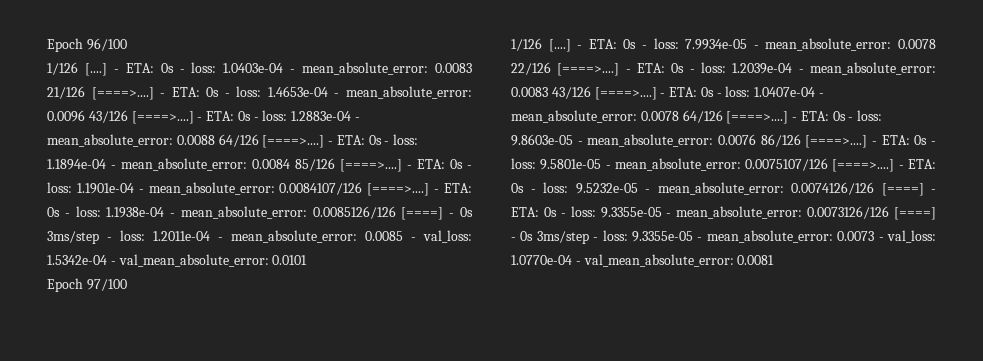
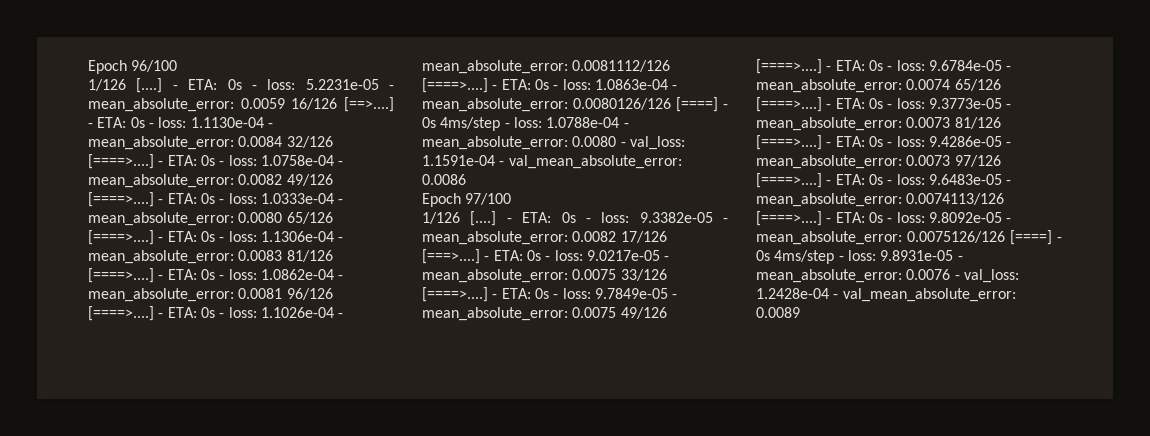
- - ETA: 0s - loss: 1.0403e-04 - mean_absolute_error: 0.0083 21/126 [====>....] - ETA: 0s - loss: 1.4653e-04 - mean_absolute_error: 0.0096 43/126 [====>....] - ETA: 0s - loss: 1.2883e-04 - mean_absolute_error: 0.0088 64/126 [====>....] - ETA: 0s - loss: 1.1894e-04 - mean_absolute_error: 0.0084 85/126 [====>....] - ETA: 0s - loss: 1.1901e-04 - mean_absolute_error: 0.0084107/126 [====>....] - ETA: 0s - loss: 1.1938e-04 - mean_absolute_error: 0.0085126/126 [====] - 0s 3ms/step - loss: 1.2011e-04 - mean_absolute_error: 0.0085 - val_loss: 1.5342e-04 - val_mean_absolute_error: 0.0101
+ - ETA: 0s - loss: 5.2231e-05 - mean_absolute_error: 0.0059 16/126 [==>....] - ETA: 0s - loss: 1.1130e-04 - mean_absolute_error: 0.0084 32/126 [====>....] - ETA: 0s - loss: 1.0758e-04 - mean_absolute_error: 0.0082 49/126 [====>....] - ETA: 0s - loss: 1.0333e-04 - mean_absolute_error: 0.0080 65/126 [====>....] - ETA: 0s - loss: 1.1306e-04 - mean_absolute_error: 0.0083 81/126 [====>....] - ETA: 0s - loss: 1.0862e-04 - mean_absolute_error: 0.0081 96/126 [====>....] - ETA: 0s - loss: 1.1026e-04 - mean_absolute_error: 0.0081112/126 [====>....] - ETA: 0s - loss: 1.0863e-04 - mean_absolute_error: 0.0080126/126 [====] - 0s 4ms/step - loss: 1.0788e-04 - mean_absolute_error: 0.0080 - val_loss: 1.1591e-04 - val_mean_absolute_error: 0.0086
- - ETA: 0s - loss: 7.9934e-05 - mean_absolute_error: 0.0078 22/126 [====>....] - ETA: 0s - loss: 1.2039e-04 - mean_absolute_error: 0.0083 43/126 [====>....] - ETA: 0s - loss: 1.0407e-04 - mean_absolute_error: 0.0078 64/126 [====>....] - ETA: 0s - loss: 9.8603e-05 - mean_absolute_error: 0.0076 86/126 [====>....] - ETA: 0s - loss: 9.5801e-05 - mean_absolute_error: 0.0075107/126 [====>....] - ETA: 0s - loss: 9.5232e-05 - mean_absolute_error: 0.0074126/126 [====] - ETA: 0s - loss: 9.3355e-05 - mean_absolute_error: 0.0073126/126 [====] - 0s 3ms/step - loss: 9.3355e-05 - mean_absolute_error: 0.0073 - val_loss: 1.0770e-04 - val_mean_absolute_error: 0.0081
+ - ETA: 0s - loss: 9.3382e-05 - mean_absolute_error: 0.0082 17/126 [===>....] - ETA: 0s - loss: 9.0217e-05 - mean_absolute_error: 0.0075 33/126 [====>....] - ETA: 0s - loss: 9.7849e-05 - mean_absolute_error: 0.0075 49/126 [====>....] - ETA: 0s - loss: 9.6784e-05 - mean_absolute_error: 0.0074 65/126 [====>....] - ETA: 0s - loss: 9.3773e-05 - mean_absolute_error: 0.0073 81/126 [====>....] - ETA: 0s - loss: 9.4286e-05 - mean_absolute_error: 0.0073 97/126 [====>....] - ETA: 0s - loss: 9.6483e-05 - mean_absolute_error: 0.0074113/126 [====>....] - ETA: 0s - loss: 9.8092e-05 - mean_absolute_error: 0.0075126/126 [====] - 0s 4ms/step - loss: 9.8931e-05 - mean_absolute_error: 0.0076 - val_loss: 1.2428e-04 - val_mean_absolute_error: 0.0089

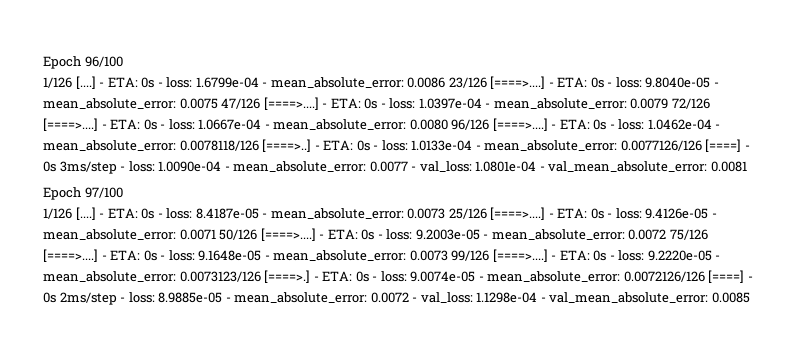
- - ETA: 0s - loss: 5.2231e-05 - mean_absolute_error: 0.0059 16/126 [==>....] - ETA: 0s - loss: 1.1130e-04 - mean_absolute_error: 0.0084 32/126 [====>....] - ETA: 0s - loss: 1.0758e-04 - mean_absolute_error: 0.0082 49/126 [====>....] - ETA: 0s - loss: 1.0333e-04 - mean_absolute_error: 0.0080 65/126 [====>....] - ETA: 0s - loss: 1.1306e-04 - mean_absolute_error: 0.0083 81/126 [====>....] - ETA: 0s - loss: 1.0862e-04 - mean_absolute_error: 0.0081 96/126 [====>....]
+ - ETA: 0s - loss: 1.6799e-04 - mean_absolute_error: 0.0086 23/126 [====>....] - ETA: 0s - loss: 9.8040e-05 - mean_absolute_error: 0.0075 47/126 [====>....] - ETA: 0s - loss: 1.0397e-04 - mean_absolute_error: 0.0079 72/126 [====>....] - ETA: 0s - loss: 1.0667e-04 - mean_absolute_error: 0.0080 96/126 [====>....]
- - ETA: 0s - loss: 1.1026e-04 - mean_absolute_error: 0.0081112/126 [====>....] - ETA: 0s - loss: 1.0863e-04 - mean_absolute_error: 0.0080126/126 [====] - 0s 4ms/step - loss: 1.0788e-04 - mean_absolute_error: 0.0080 - val_loss: 1.1591e-04 - val_mean_absolute_error: 0.0086
+ - ETA: 0s - loss: 1.0462e-04 - mean_absolute_error: 0.0078118/126 [====>..] - ETA: 0s - loss: 1.0133e-04 - mean_absolute_error: 0.0077126/126 [====] - 0s 3ms/step - loss: 1.0090e-04 - mean_absolute_error: 0.0077 - val_loss: 1.0801e-04 - val_mean_absolute_error: 0.0081
- - ETA: 0s - loss: 9.3382e-05 - mean_absolute_error: 0.0082 17/126 [===>....] - ETA: 0s - loss: 9.0217e-05 - mean_absolute_error: 0.0075 33/126 [====>....] - ETA: 0s - loss: 9.7849e-05 - mean_absolute_error: 0.0075 49/126 [====>....] - ETA: 0s - loss: 9.6784e-05 - mean_absolute_error: 0.0074 65/126 [====>....] - ETA: 0s - loss: 9.3773e-05 - mean_absolute_error: 0.0073 81/126 [====>....] - ETA: 0s - loss: 9.4286e-05 - mean_absolute_error: 0.0073 97/126 [====>....] - ETA: 0s - loss: 9.6483e-05 - mean_absolute_error: 0.0074113/126 [====>....] - ETA: 0s - loss: 9.8092e-05 - mean_absolute_error: 0.0075126/126 [====] - 0s 4ms/step - loss: 9.8931e-05 - mean_absolute_error: 0.0076 - val_loss: 1.2428e-04 - val_mean_absolute_error: 0.0089
+ - ETA: 0s - loss: 8.4187e-05 - mean_absolute_error: 0.0073 25/126 [====>....] - ETA: 0s - loss: 9.4126e-05 - mean_absolute_error: 0.0071 50/126 [====>....] - ETA: 0s - loss: 9.2003e-05 - mean_absolute_error: 0.0072 75/126 [====>....] - ETA: 0s - loss: 9.1648e-05 - mean_absolute_error: 0.0073 99/126 [====>....] - ETA: 0s - loss: 9.2220e-05 - mean_absolute_error: 0.0073123/126 [====>.] - ETA: 0s - loss: 9.0074e-05 - mean_absolute_error: 0.0072126/126 [====] - 0s 2ms/step - loss: 8.9885e-05 - mean_absolute_error: 0.0072 - val_loss: 1.1298e-04 - val_mean_absolute_error: 0.0085

